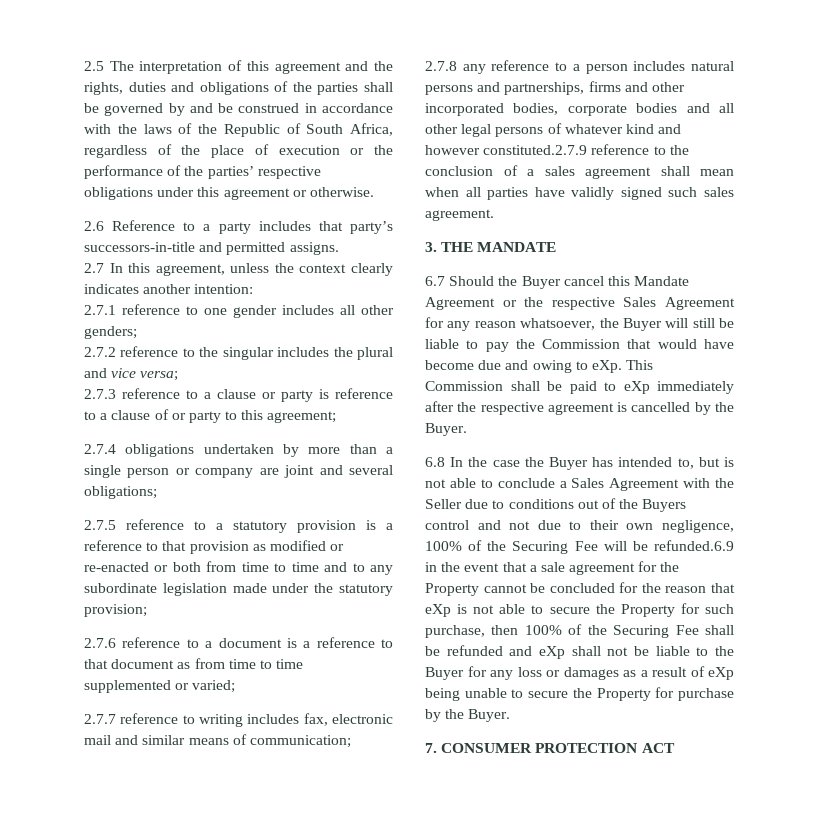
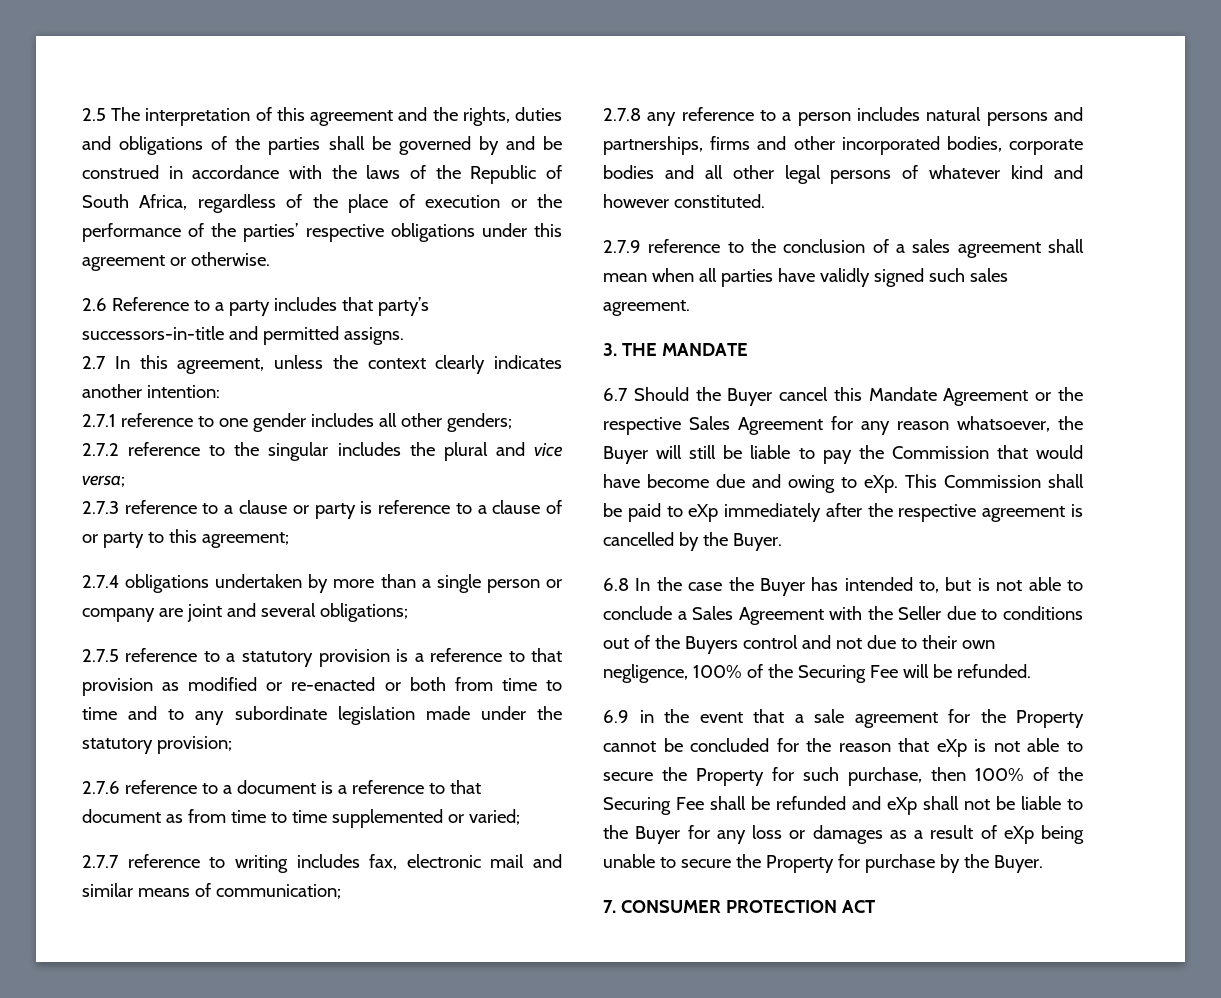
- 2.7.8 any reference to a person includes natural persons and partnerships, firms and other incorporated bodies, corporate bodies and all other legal persons of whatever kind and however constituted.2.7.9 reference to the conclusion of a sales agreement shall mean when all parties have validly signed such sales agreement.
+ 2.7.8 any reference to a person includes natural persons and partnerships, firms and other incorporated bodies, corporate bodies and all other legal persons of whatever kind and however constituted.
+ 2.7.9 reference to the conclusion of a sales agreement shall mean when all parties have validly signed such sales agreement.
- 6.8 In the case the Buyer has intended to, but is not able to conclude a Sales Agreement with the Seller due to conditions out of the Buyers control and not due to their own negligence, 100% of the Securing Fee will be refunded.6.9 in the event that a sale agreement for the Property cannot be concluded for the reason that eXp is not able to secure the Property for such purchase, then 100% of the Securing Fee shall be refunded and eXp shall not be liable to the Buyer for any loss or damages as a result of eXp being unable to secure the Property for purchase by the Buyer.
+ 6.8 In the case the Buyer has intended to, but is not able to conclude a Sales Agreement with the Seller due to conditions out of the Buyers control and not due to their own negligence, 100% of the Securing Fee will be refunded.
+ 6.9 in the event that a sale agreement for the Property cannot be concluded for the reason that eXp is not able to secure the Property for such purchase, then 100% of the Securing Fee shall be refunded and eXp shall not be liable to the Buyer for any loss or damages as a result of eXp being unable to secure the Property for purchase by the Buyer.

